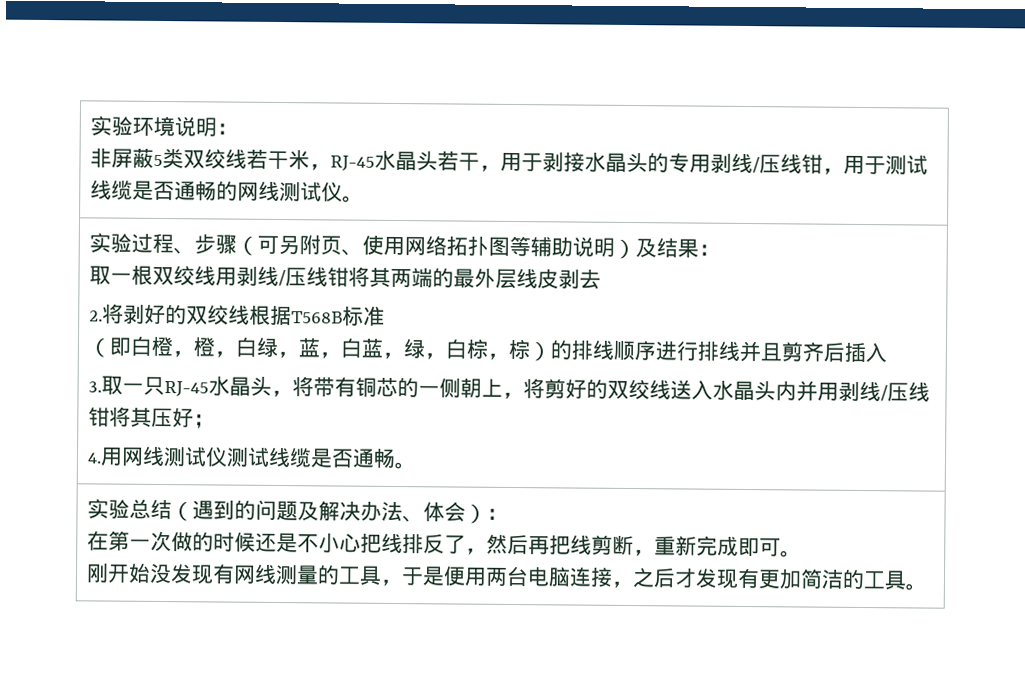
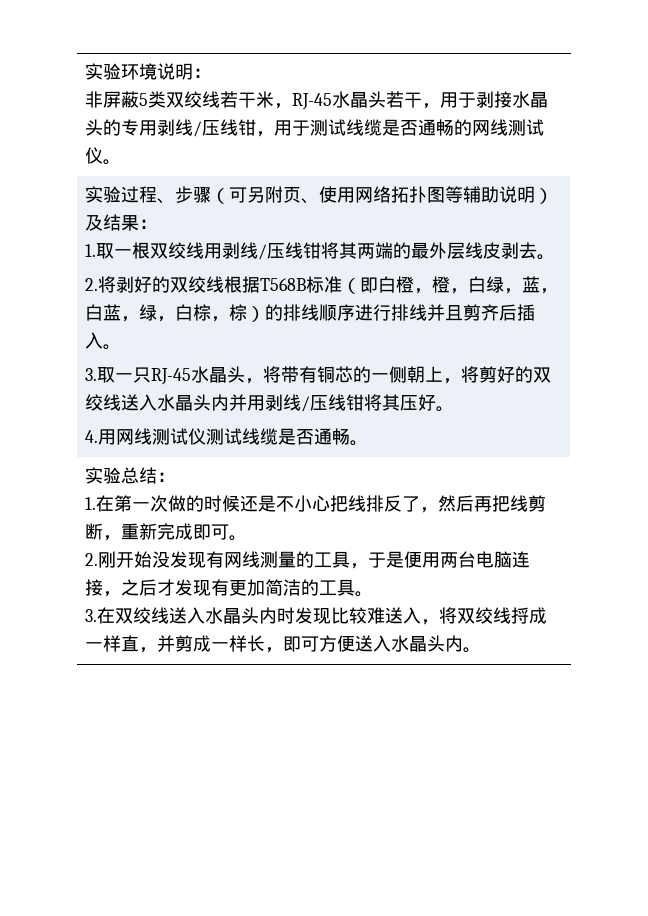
- 取一根双绞线用剥线/压线钳将其两端的最外层线皮剥去
+ 1.取一根双绞线用剥线/压线钳将其两端的最外层线皮剥去。
- 2.将剥好的双绞线根据T568B标准
- （即白橙，橙，白绿，蓝，白蓝，绿，白棕，棕）的排线顺序进行排线并且剪齐后插入
+ 2.将剥好的双绞线根据T568B标准（即白橙，橙，白绿，蓝，白蓝，绿，白棕，棕）的排线顺序进行排线并且剪齐后插入。
- 3.取一只RJ-45水晶头，将带有铜芯的一侧朝上，将剪好的双绞线送入水晶头内并用剥线/压线钳将其压好；
+ 3.取一只RJ-45水晶头，将带有铜芯的一侧朝上，将剪好的双绞线送入水晶头内并用剥线/压线钳将其压好。
- 实验总结（遇到的问题及解决办法、体会）：
- 在第一次做的时候还是不小心把线排反了，然后再把线剪断，重新完成即可。
+ 实验总结：
+ 1.在第一次做的时候还是不小心把线排反了，然后再把线剪断，重新完成即可。
- 刚开始没发现有网线测量的工具，于是便用两台电脑连接，之后才发现有更加简洁的工具。
+ 2.刚开始没发现有网线测量的工具，于是便用两台电脑连接，之后才发现有更加简洁的工具。
+ 3.在双绞线送入水晶头内时发现比较难送入，将双绞线捋成一样直，并剪成一样长，即可方便送入水晶头内。

